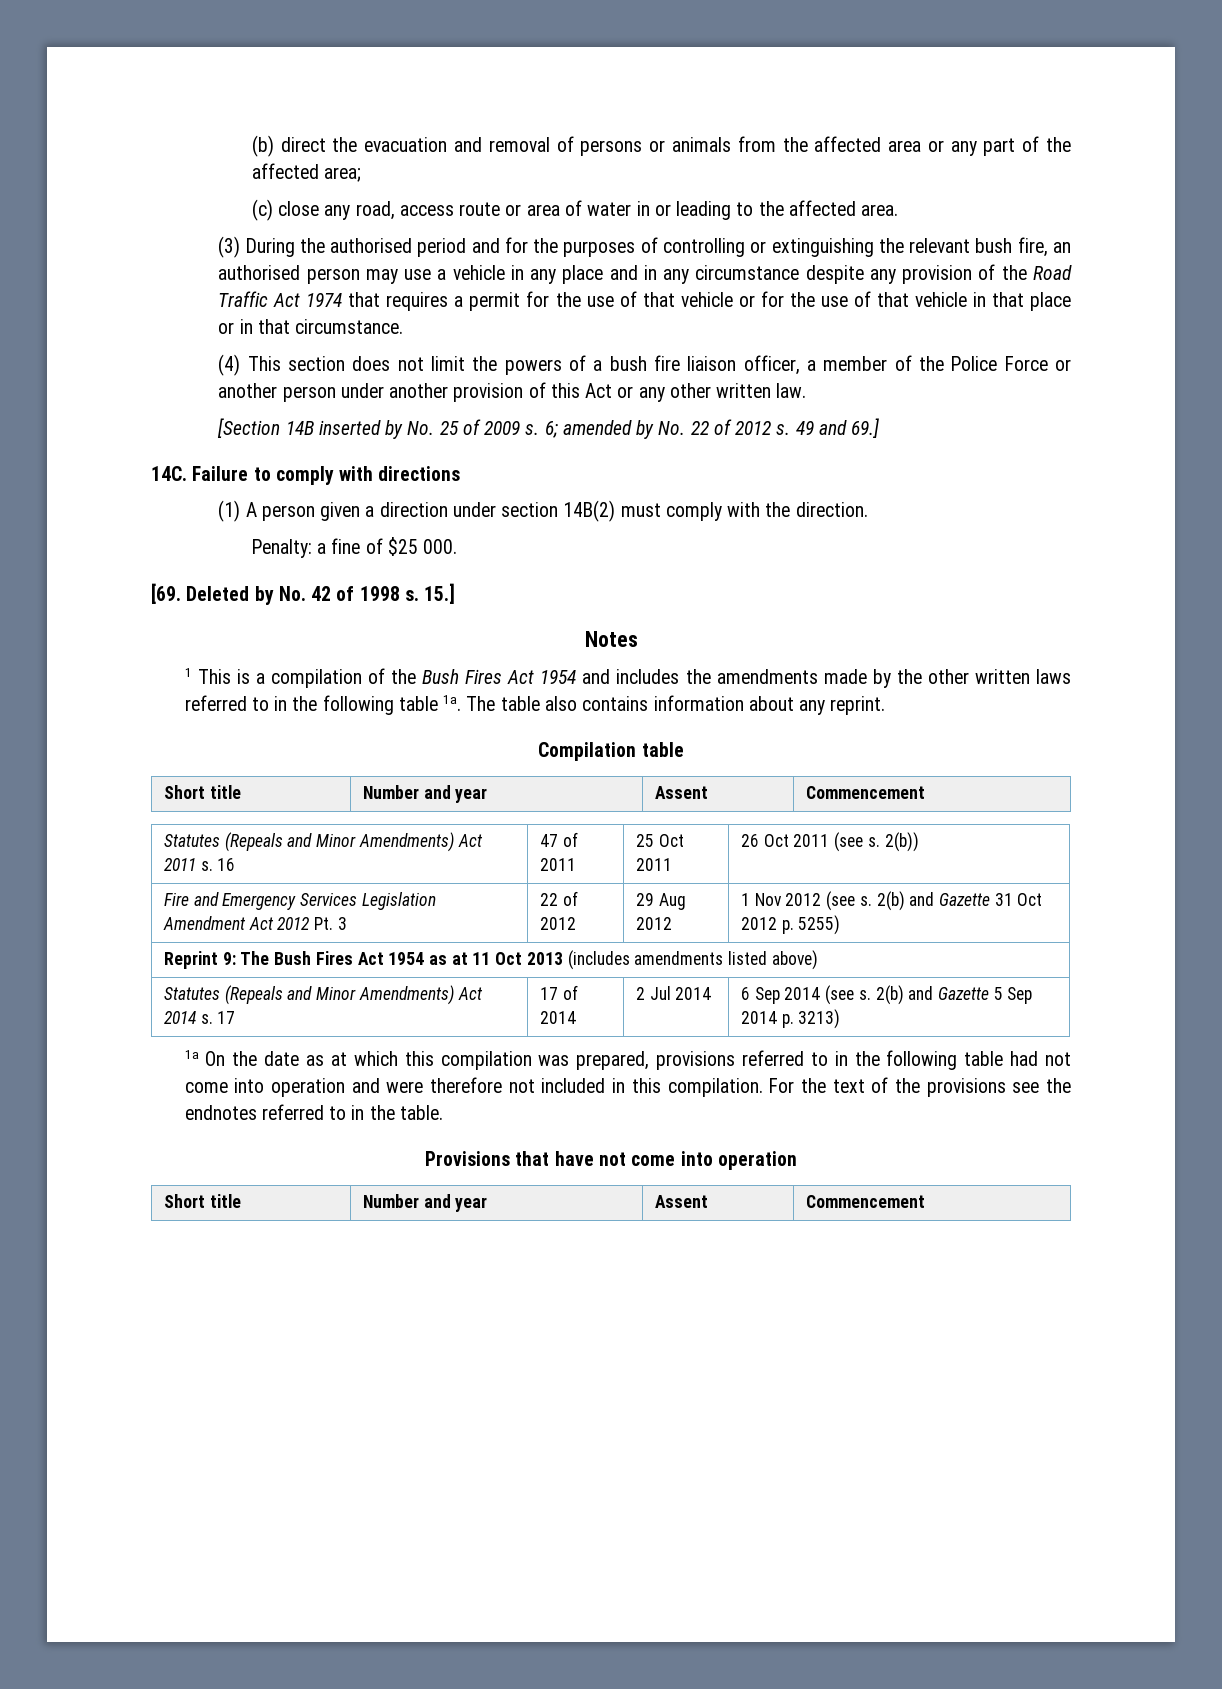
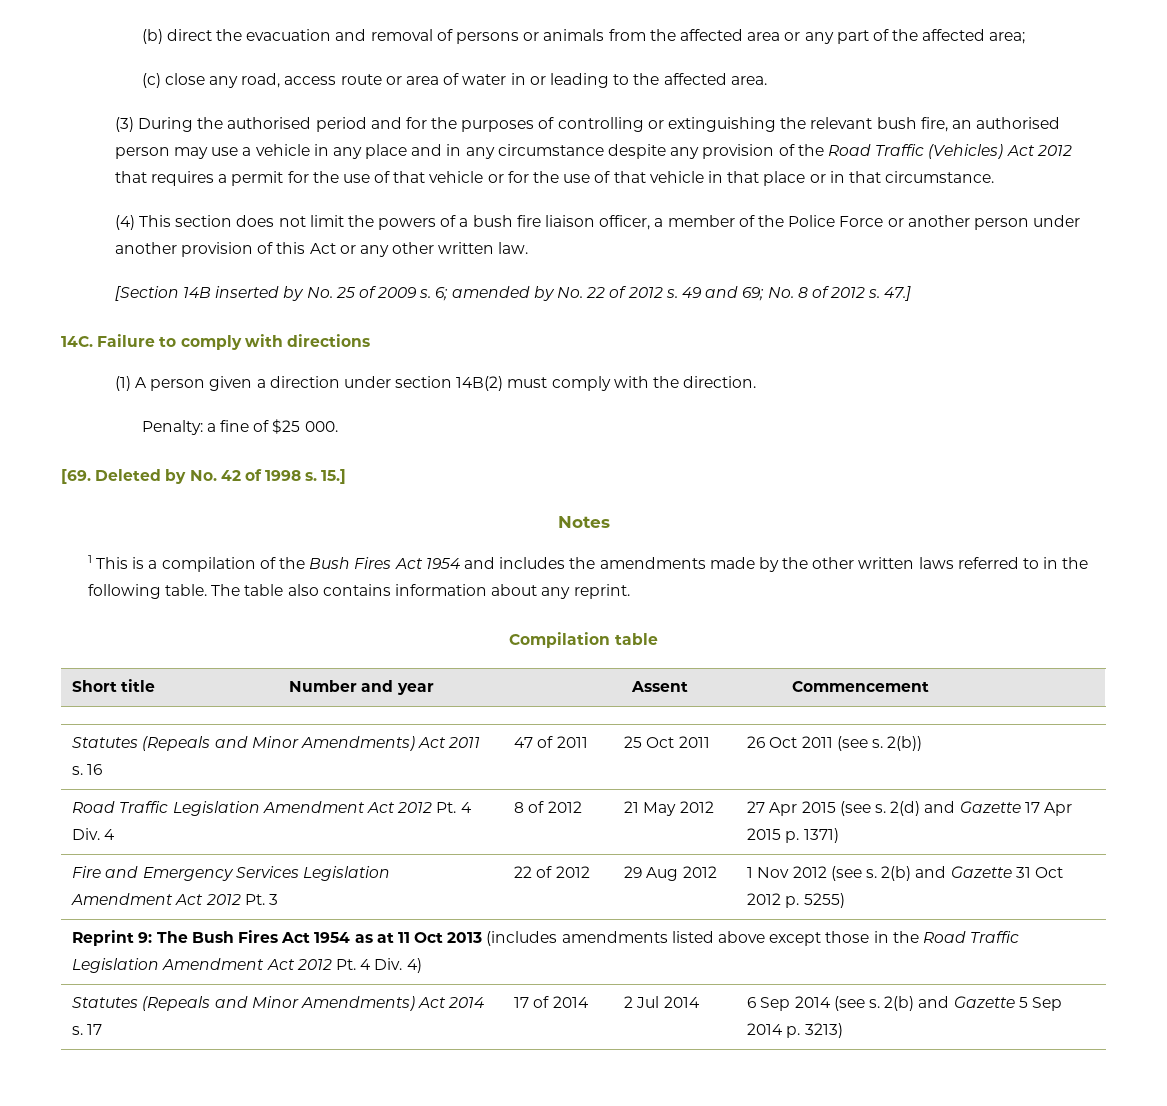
- (3) During the authorised period and for the purposes of controlling or extinguishing the relevant bush fire, an authorised person may use a vehicle in any place and in any circumstance despite any provision of the Road Traffic Act 1974 that requires a permit for the use of that vehicle or for the use of that vehicle in that place or in that circumstance.
+ (3) During the authorised period and for the purposes of controlling or extinguishing the relevant bush fire, an authorised person may use a vehicle in any place and in any circumstance despite any provision of the Road Traffic (Vehicles) Act 2012 that requires a permit for the use of that vehicle or for the use of that vehicle in that place or in that circumstance.
- 49 and 69.]
+ 49 and 69; No. 8 of 2012 s. 47.]
- 1 This is a compilation of the Bush Fires Act 1954 and includes the amendments made by the other written laws referred to in the following table 1a.
+ 1 This is a compilation of the Bush Fires Act 1954 and includes the amendments made by the other written laws referred to in the following table.
+ Road Traffic Legislation Amendment Act 2012 Pt. 4 Div. 4 | 8 of 2012 | 21 May 2012 | 27 Apr 2015 (see s. 2(d) and Gazette 17 Apr 2015 p. 1371)
- Reprint 9: The Bush Fires Act 1954 as at 11 Oct 2013 (includes amendments listed above)
+ Reprint 9: The Bush Fires Act 1954 as at 11 Oct 2013 (includes amendments listed above except those in the Road Traffic Legislation Amendment Act 2012 Pt. 4 Div. 4)
- 1a On the date as at which this compilation was prepared, provisions referred to in the following table had not come into operation and were therefore not included in this compilation. For the text of the provisions see the endnotes referred to in the table.
- Provisions that have not come into operation
- Short title | Number and year | Assent | Commencement

